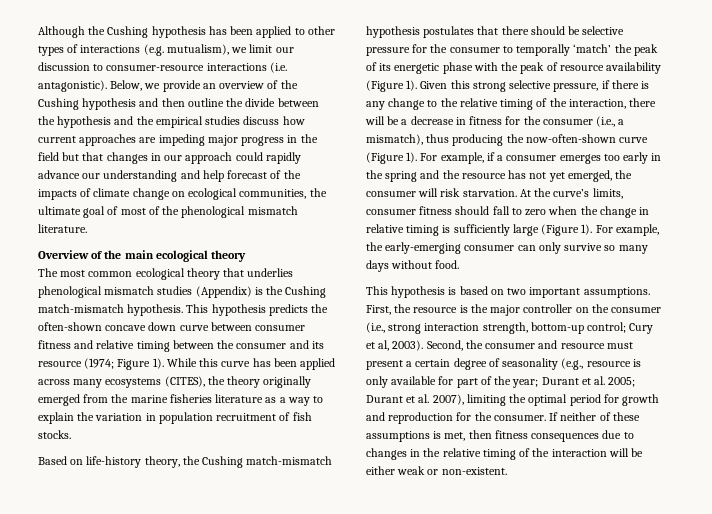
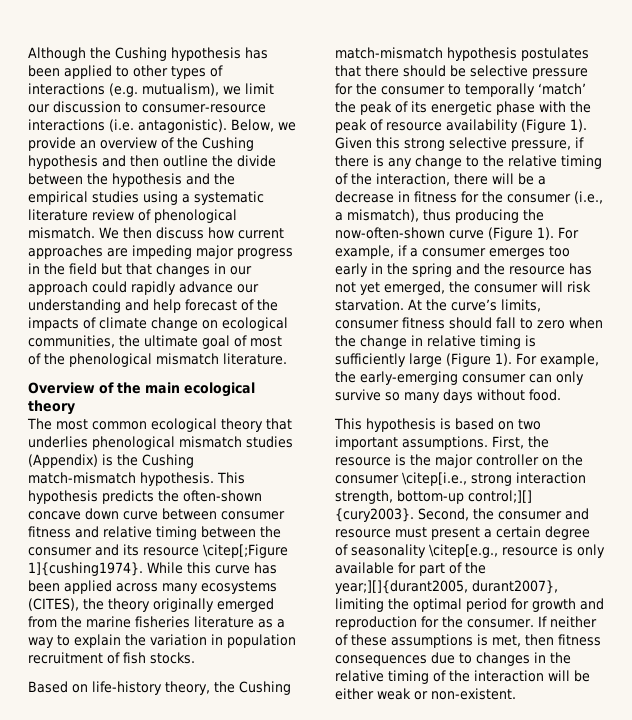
- Below, we provide an overview of the Cushing hypothesis and then outline the divide between the hypothesis and the empirical studies discuss how current approaches are impeding major progress in the field but that changes in our approach could rapidly advance our understanding and help forecast of the impacts of climate change on ecological communities, the ultimate goal of most of the phenological mismatch literature.
+ Below, we provide an overview of the Cushing hypothesis and then outline the divide between the hypothesis and the empirical studies using a systematic literature review of phenological mismatch. We then discuss how current approaches are impeding major progress in the field but that changes in our approach could rapidly advance our understanding and help forecast of the impacts of climate change on ecological communities, the ultimate goal of most of the phenological mismatch literature.
- This hypothesis predicts the often-shown concave down curve between consumer fitness and relative timing between the consumer and its resource (1974; Figure 1).
+ This hypothesis predicts the often-shown concave down curve between consumer fitness and relative timing between the consumer and its resource \citep[;Figure 1]{cushing1974}.
- First, the resource is the major controller on the consumer (i.e., strong interaction strength, bottom-up control; Cury et al, 2003).
+ First, the resource is the major controller on the consumer \citep[i.e., strong interaction strength, bottom-up control;][] {cury2003}.
- Second, the consumer and resource must present a certain degree of seasonality (e.g., resource is only available for part of the year; Durant et al. 2005; Durant et al. 2007), limiting the optimal period for growth and reproduction for the consumer.
+ Second, the consumer and resource must present a certain degree of seasonality \citep[e.g., resource is only available for part of the year;][]{durant2005, durant2007}, limiting the optimal period for growth and reproduction for the consumer.

